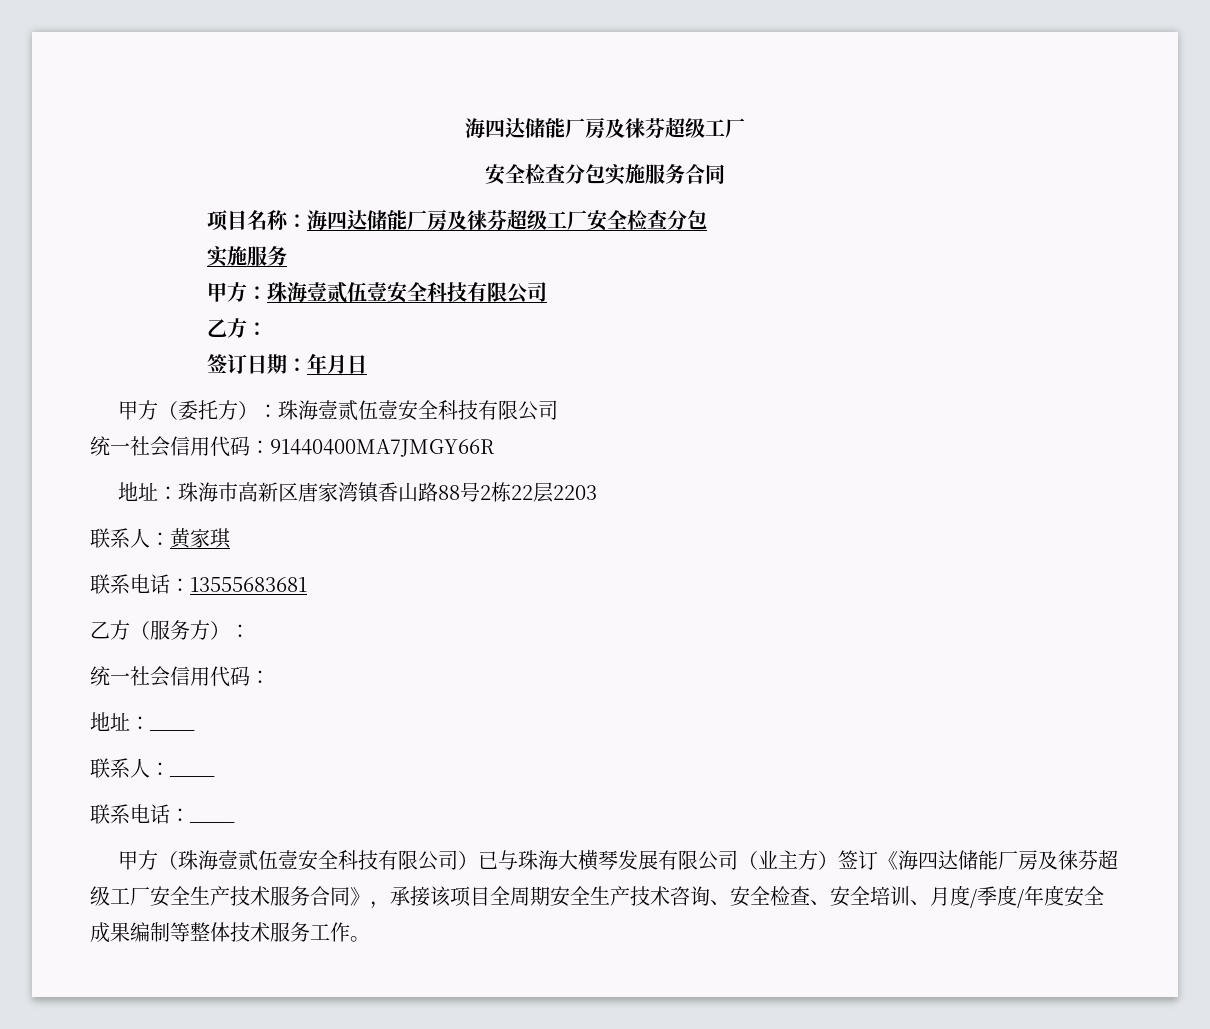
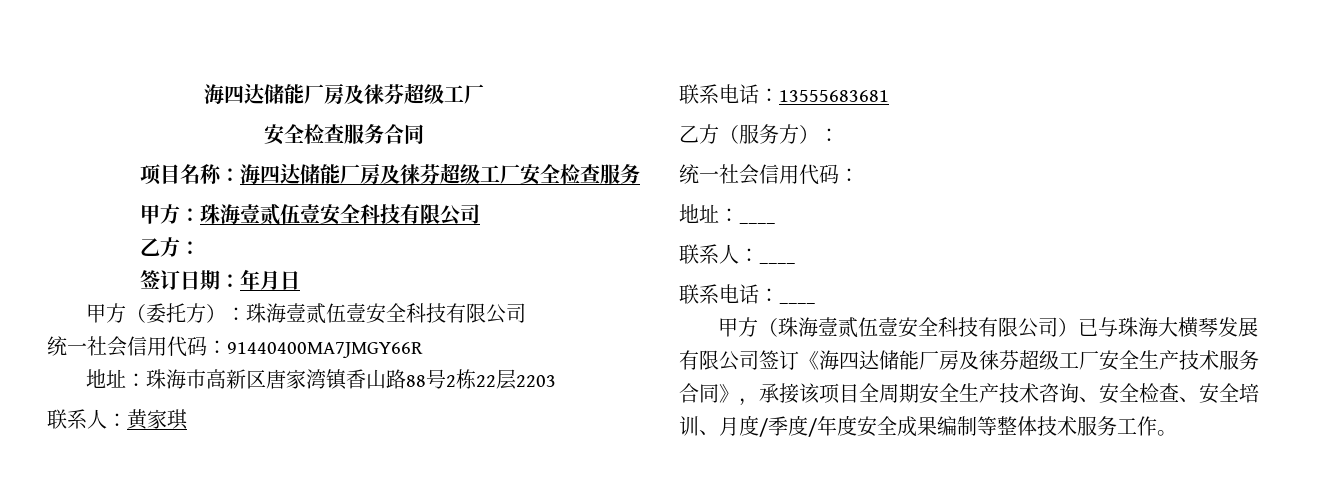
- 安全检查分包实施服务合同
+ 安全检查服务合同
- 项目名称：海四达储能厂房及徕芬超级工厂安全检查分包
- 实施服务
+ 项目名称：海四达储能厂房及徕芬超级工厂安全检查服务
- 甲方（珠海壹贰伍壹安全科技有限公司）已与珠海大横琴发展有限公司（业主方）签订《海四达储能厂房及徕芬超级工厂安全生产技术服务合同》，承接该项目全周期安全生产技术咨询、安全检查、安全培训、月度/季度/年度安全成果编制等整体技术服务工作。
+ 甲方（珠海壹贰伍壹安全科技有限公司）已与珠海大横琴发展有限公司签订《海四达储能厂房及徕芬超级工厂安全生产技术服务合同》，承接该项目全周期安全生产技术咨询、安全检查、安全培训、月度/季度/年度安全成果编制等整体技术服务工作。

